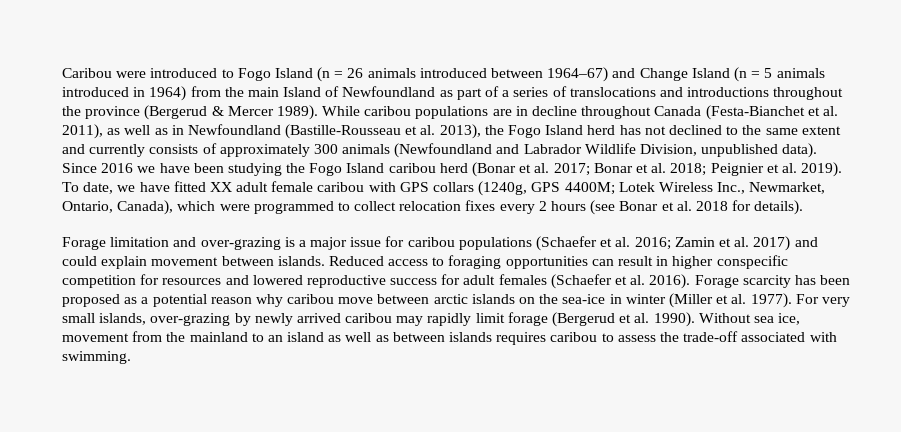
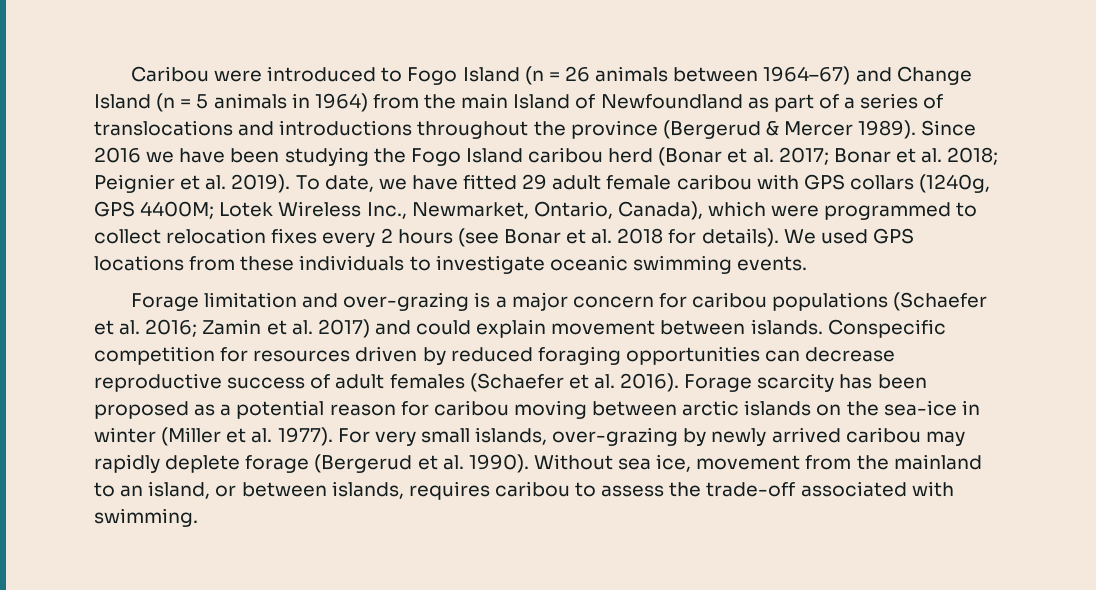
- Caribou were introduced to Fogo Island (n = 26 animals introduced between 1964–67) and Change Island (n = 5 animals introduced in 1964) from the main Island of Newfoundland as part of a series of translocations and introductions throughout the province (Bergerud & Mercer 1989).
+ Caribou were introduced to Fogo Island (n = 26 animals between 1964–67) and Change Island (n = 5 animals in 1964) from the main Island of Newfoundland as part of a series of translocations and introductions throughout the province (Bergerud & Mercer 1989).
- While caribou populations are in decline throughout Canada (Festa-Bianchet et al. 2011), as well as in Newfoundland (Bastille-Rousseau et al. 2013), the Fogo Island herd has not declined to the same extent and currently consists of approximately 300 animals (Newfoundland and Labrador Wildlife Division, unpublished data).
- To date, we have fitted XX adult female caribou with GPS collars (1240g, GPS 4400M; Lotek Wireless Inc., Newmarket, Ontario, Canada), which were programmed to collect relocation fixes every 2 hours (see Bonar et al. 2018 for details).
+ To date, we have fitted 29 adult female caribou with GPS collars (1240g, GPS 4400M; Lotek Wireless Inc., Newmarket, Ontario, Canada), which were programmed to collect relocation fixes every 2 hours (see Bonar et al. 2018 for details). We used GPS locations from these individuals to investigate oceanic swimming events.
- Forage limitation and over-grazing is a major issue for caribou populations (Schaefer et al. 2016; Zamin et al. 2017) and could explain movement between islands.
+ Forage limitation and over-grazing is a major concern for caribou populations (Schaefer et al. 2016; Zamin et al. 2017) and could explain movement between islands.
- Reduced access to foraging opportunities can result in higher conspecific competition for resources and lowered reproductive success for adult females (Schaefer et al. 2016).
+ Conspecific competition for resources driven by reduced foraging opportunities can decrease reproductive success of adult females (Schaefer et al. 2016).
- Forage scarcity has been proposed as a potential reason why caribou move between arctic islands on the sea-ice in winter (Miller et al. 1977).
+ Forage scarcity has been proposed as a potential reason for caribou moving between arctic islands on the sea-ice in winter (Miller et al. 1977).
- For very small islands, over-grazing by newly arrived caribou may rapidly limit forage (Bergerud et al. 1990).
+ For very small islands, over-grazing by newly arrived caribou may rapidly deplete forage (Bergerud et al. 1990).
- Without sea ice, movement from the mainland to an island as well as between islands requires caribou to assess the trade-off associated with swimming.
+ Without sea ice, movement from the mainland to an island, or between islands, requires caribou to assess the trade-off associated with swimming.

